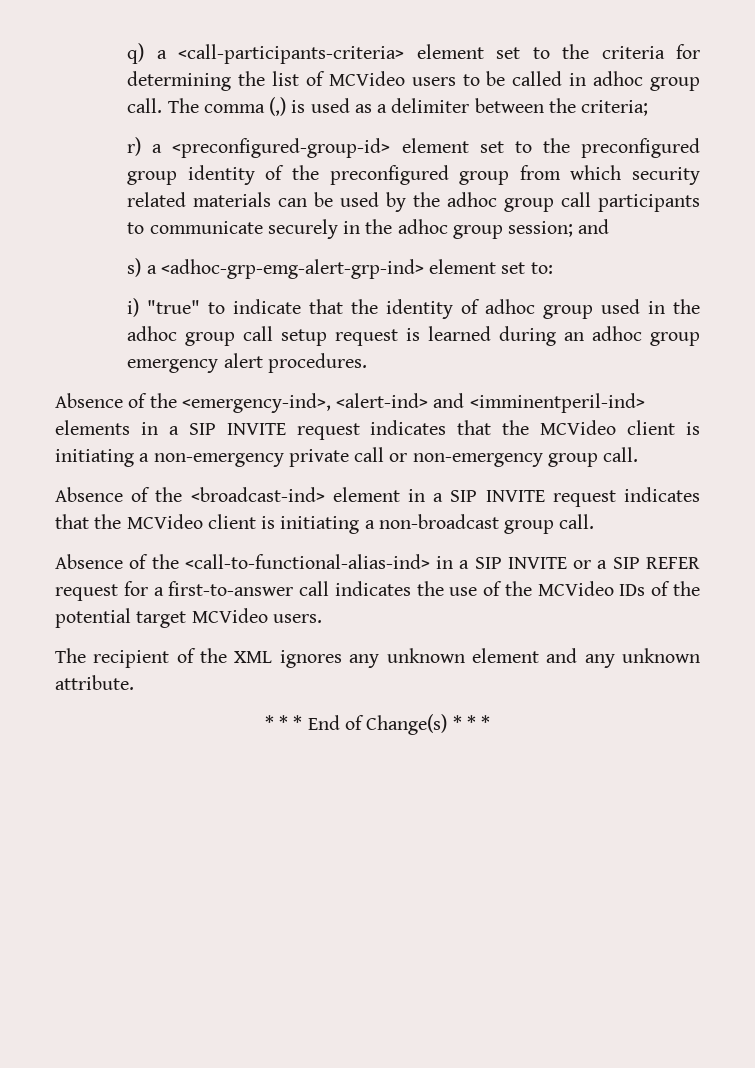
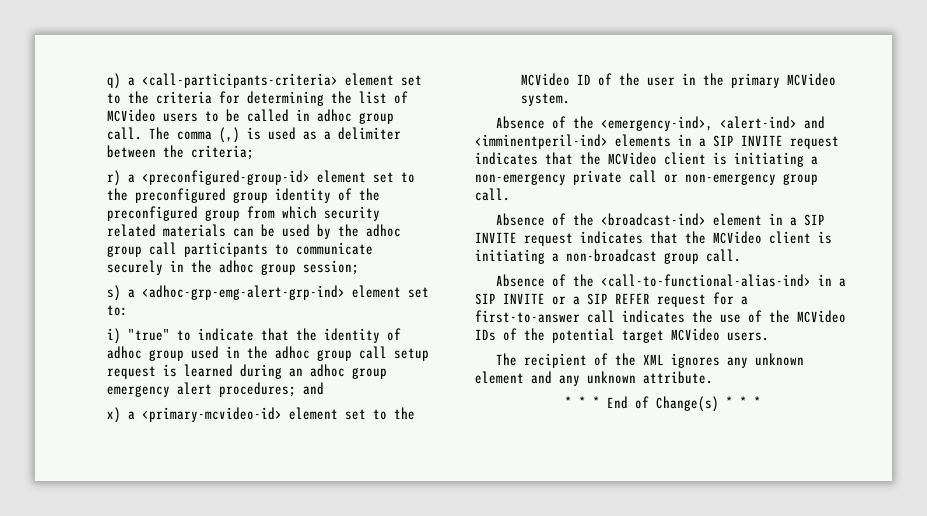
- r) a <preconfigured-group-id> element set to the preconfigured group identity of the preconfigured group from which security related materials can be used by the adhoc group call participants to communicate securely in the adhoc group session; and
+ r) a <preconfigured-group-id> element set to the preconfigured group identity of the preconfigured group from which security related materials can be used by the adhoc group call participants to communicate securely in the adhoc group session;
- i) "true" to indicate that the identity of adhoc group used in the adhoc group call setup request is learned during an adhoc group emergency alert procedures.
+ i) "true" to indicate that the identity of adhoc group used in the adhoc group call setup request is learned during an adhoc group emergency alert procedures; and
+ x) a <primary-mcvideo-id> element set to the MCVideo ID of the user in the primary MCVideo system.

